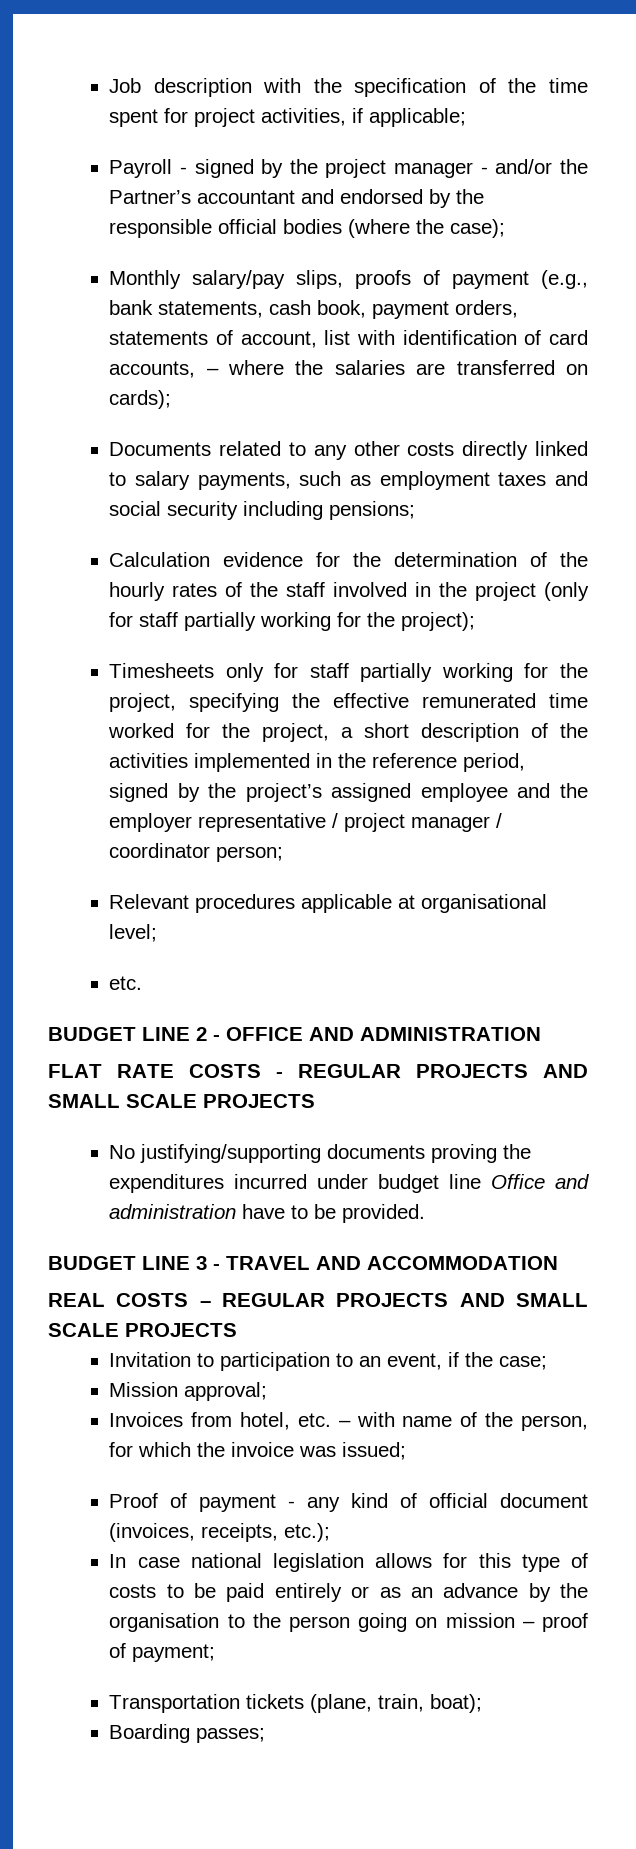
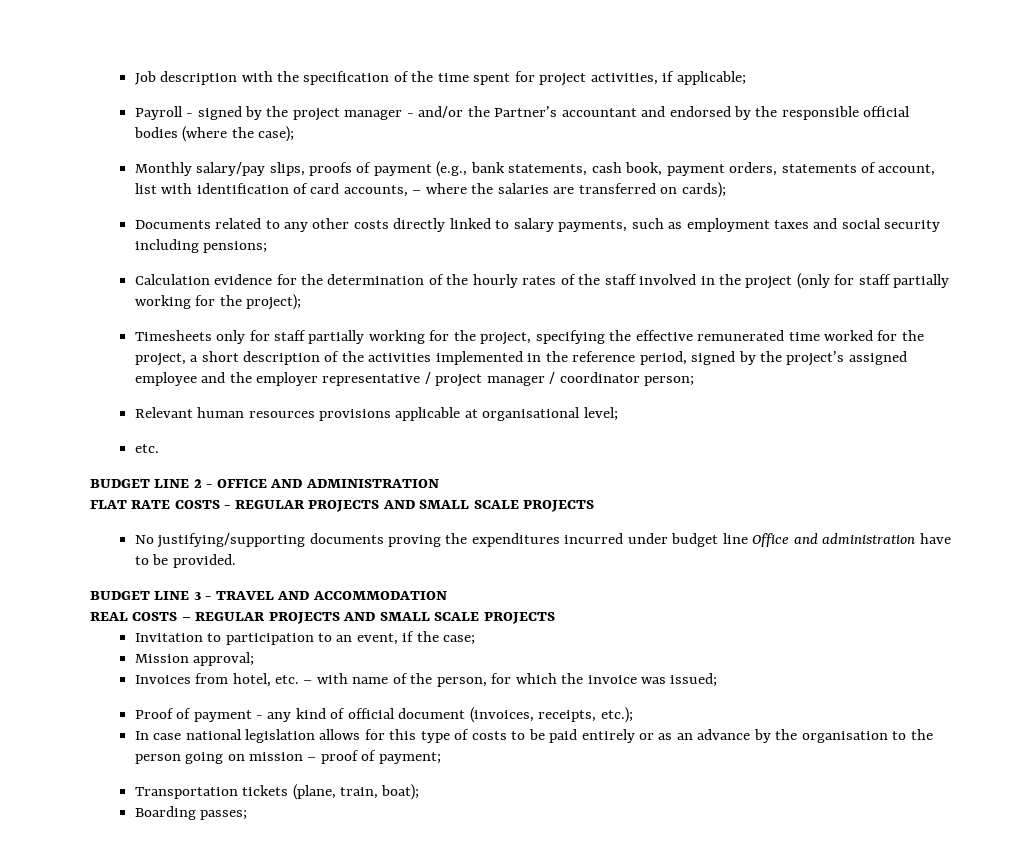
- Relevant procedures applicable at organisational level;
+ Relevant human resources provisions applicable at organisational level;

